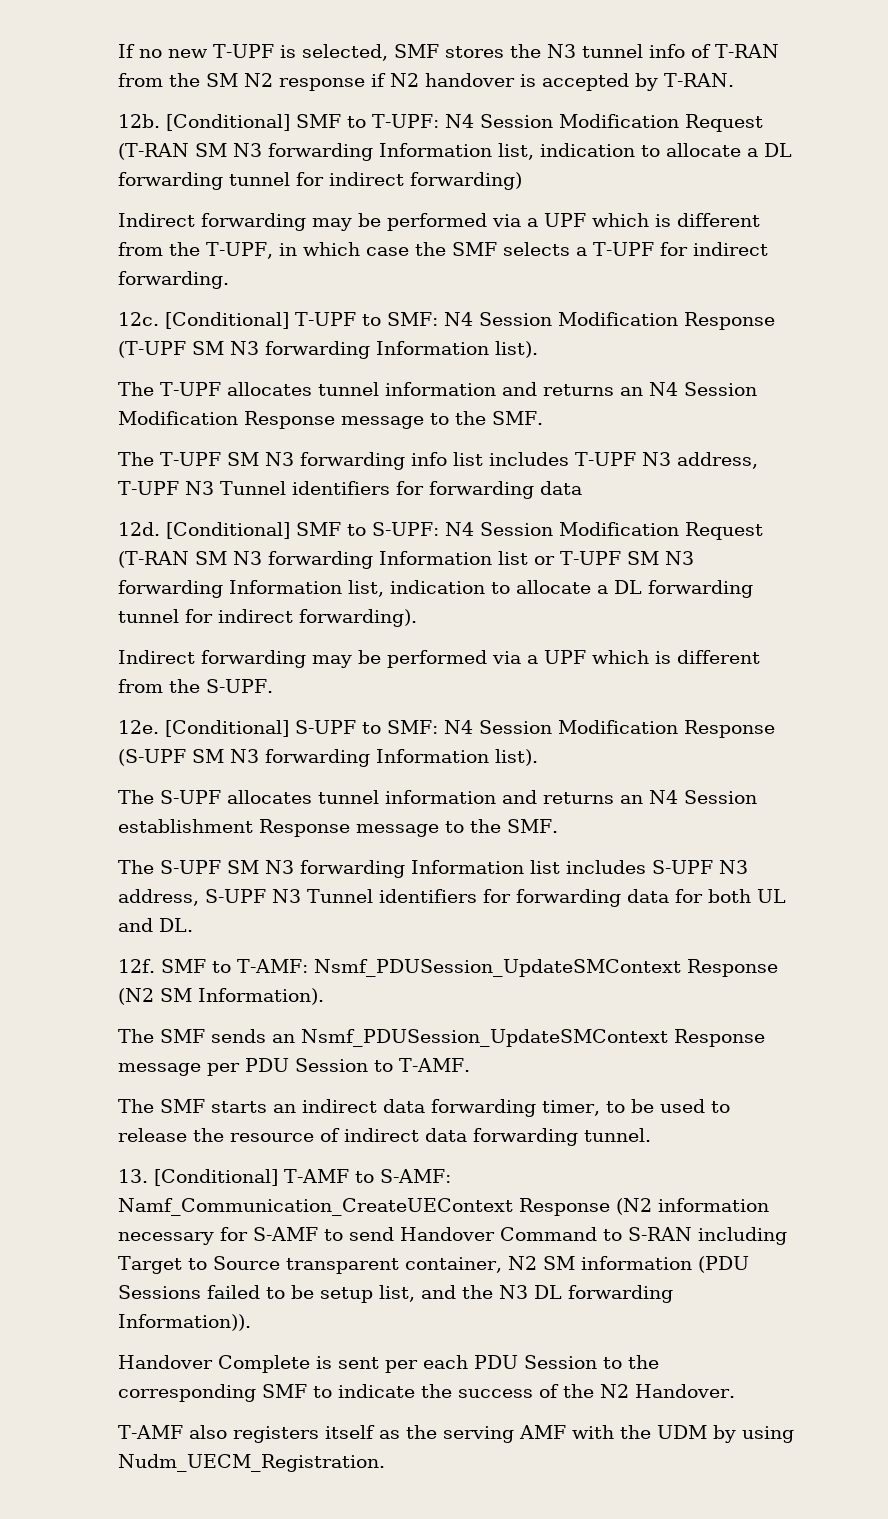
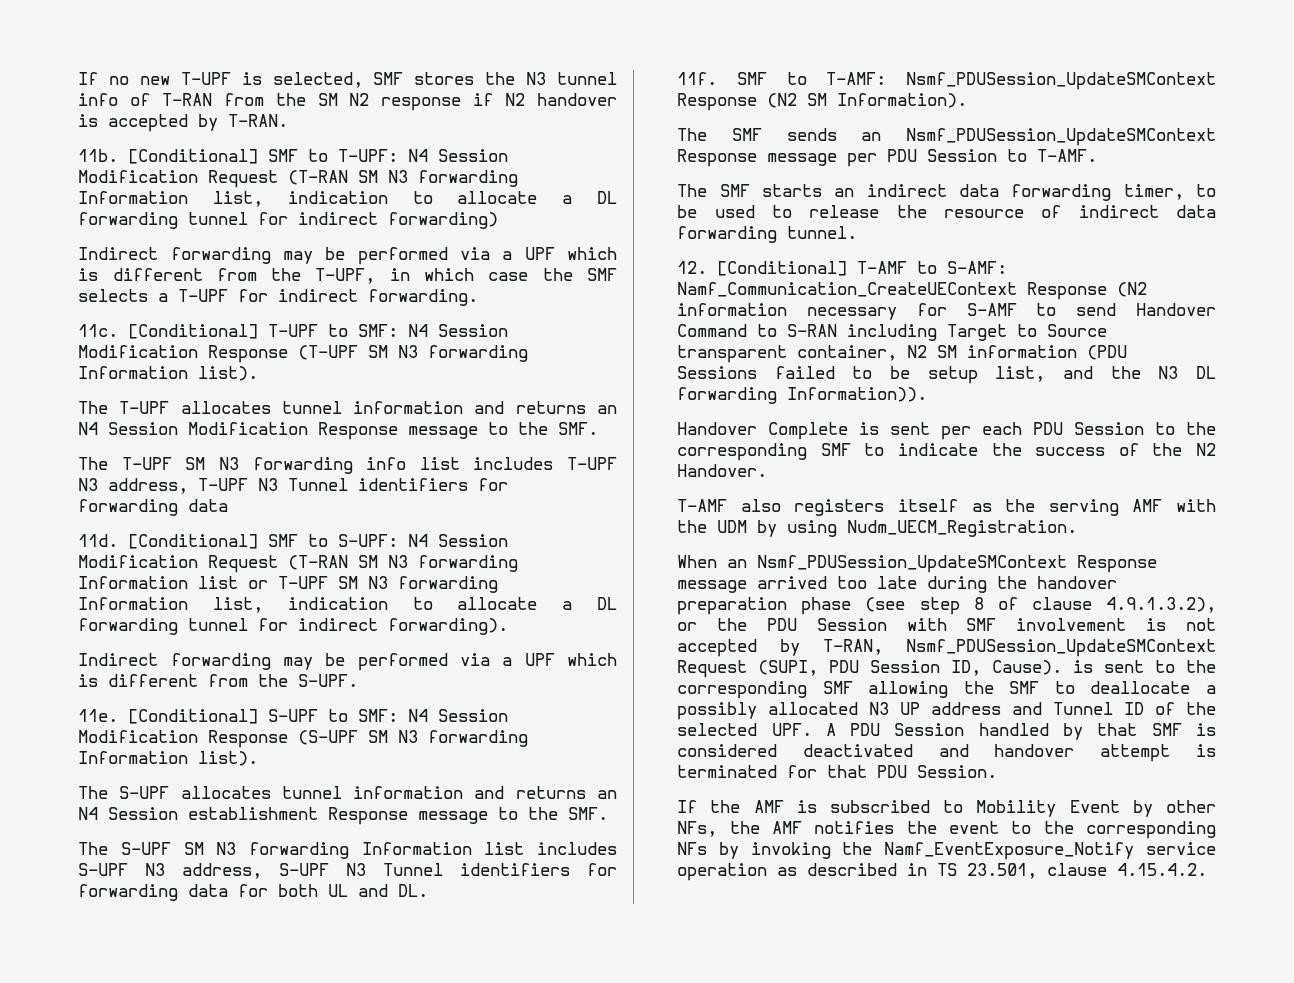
- 12b.
+ 11b.
- 12c.
+ 11c.
- 12d.
+ 11d.
- 12e.
+ 11e.
- 12f.
+ 11f.
- 13. [Conditional] T-AMF to S-AMF: Namf_Communication_CreateUEContext Response (N2 information necessary for S-AMF to send Handover Command to S-RAN including Target to Source transparent container, N2 SM information (PDU Sessions failed to be setup list, and the N3 DL forwarding Information)).
+ 12. [Conditional] T-AMF to S-AMF: Namf_Communication_CreateUEContext Response (N2 information necessary for S-AMF to send Handover Command to S-RAN including Target to Source transparent container, N2 SM information (PDU Sessions failed to be setup list, and the N3 DL forwarding Information)).
+ When an Nsmf_PDUSession_UpdateSMContext Response message arrived too late during the handover preparation phase (see step 8 of clause 4.9.1.3.2), or the PDU Session with SMF involvement is not accepted by T-RAN, Nsmf_PDUSession_UpdateSMContext Request (SUPI, PDU Session ID, Cause). is sent to the corresponding SMF allowing the SMF to deallocate a possibly allocated N3 UP address and Tunnel ID of the selected UPF. A PDU Session handled by that SMF is considered deactivated and handover attempt is terminated for that PDU Session.
+ If the AMF is subscribed to Mobility Event by other NFs, the AMF notifies the event to the corresponding NFs by invoking the Namf_EventExposure_Notify service operation as described in TS 23.501, clause 4.15.4.2.

